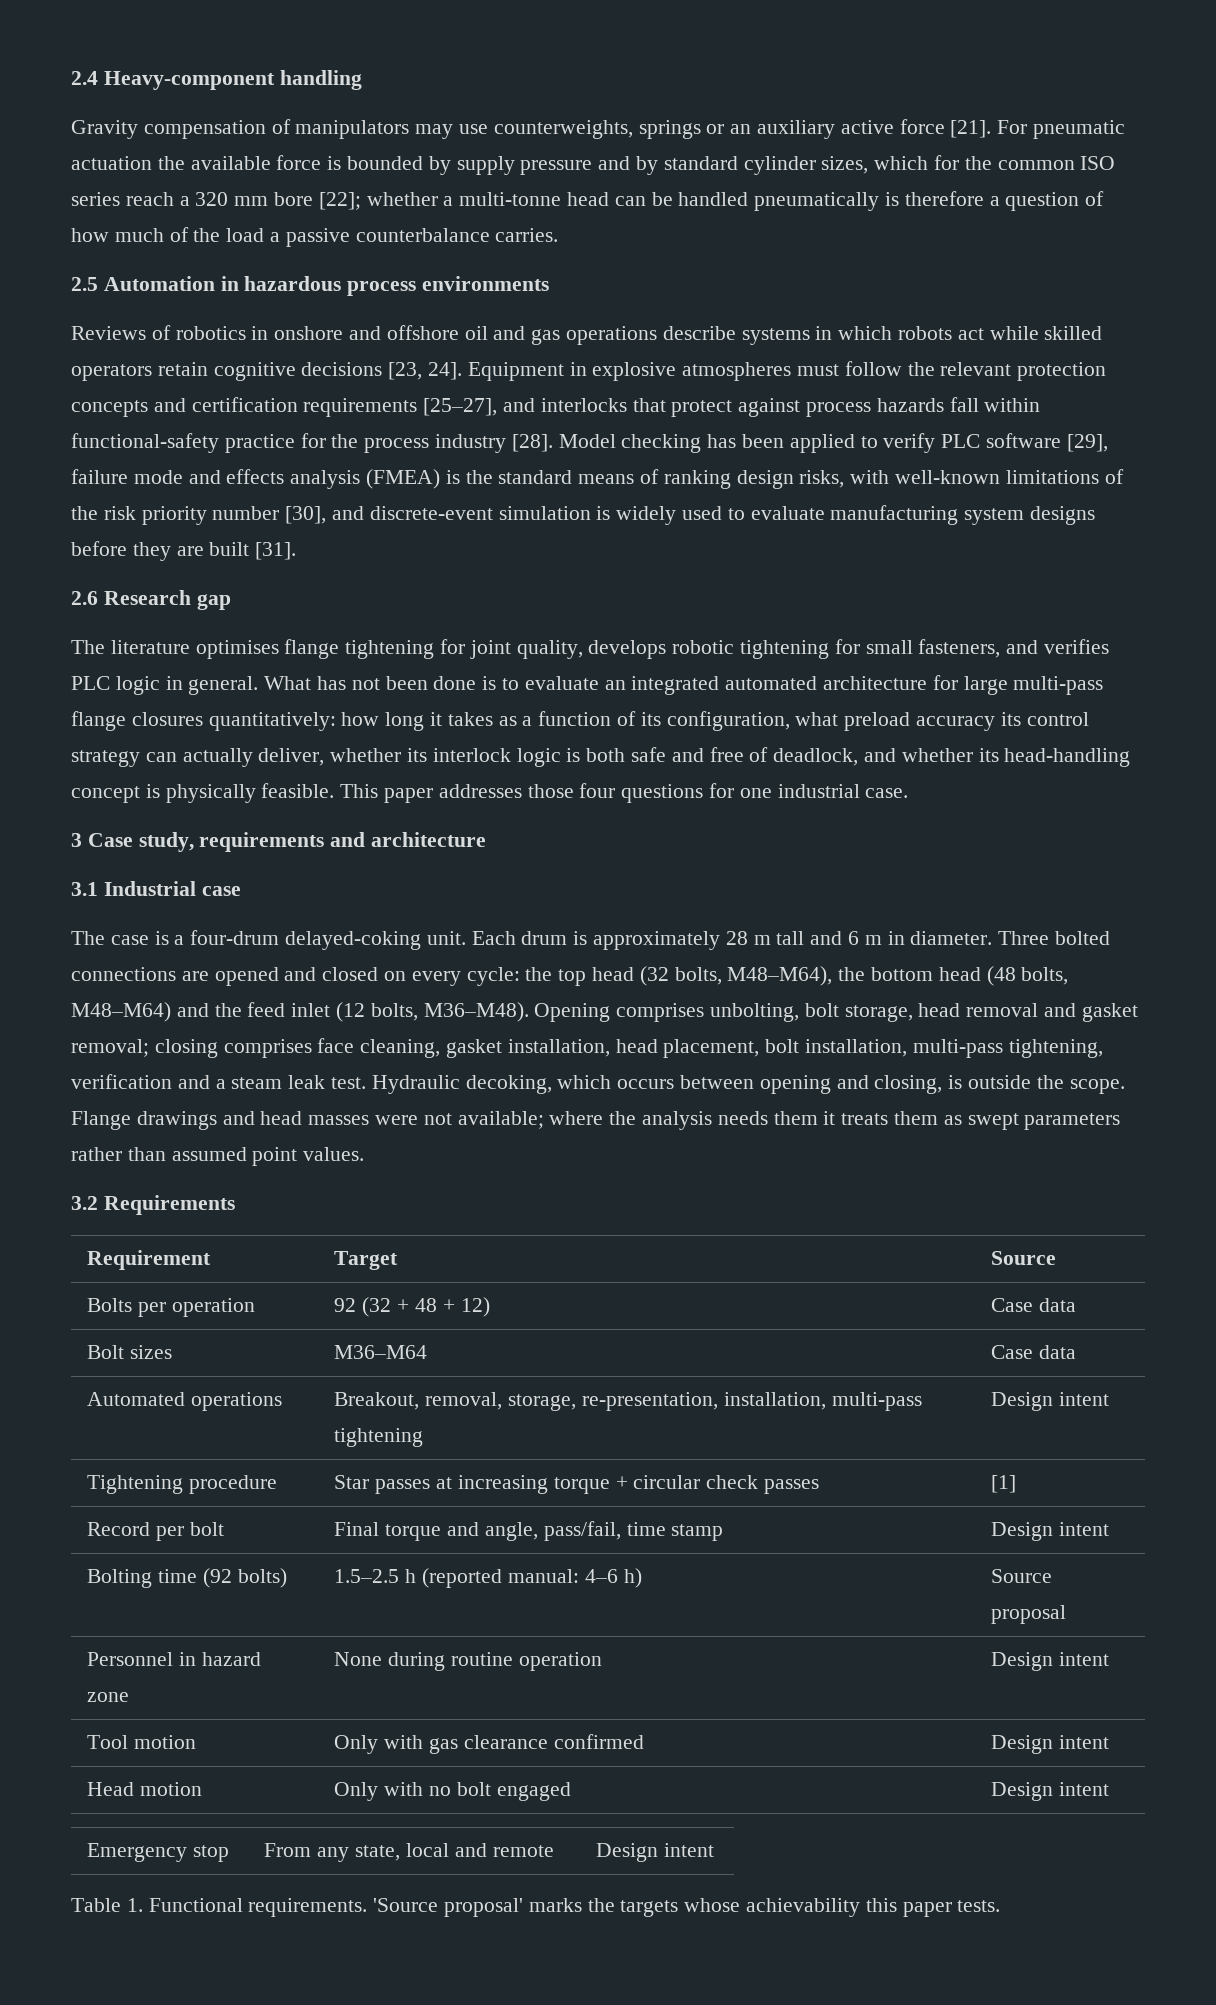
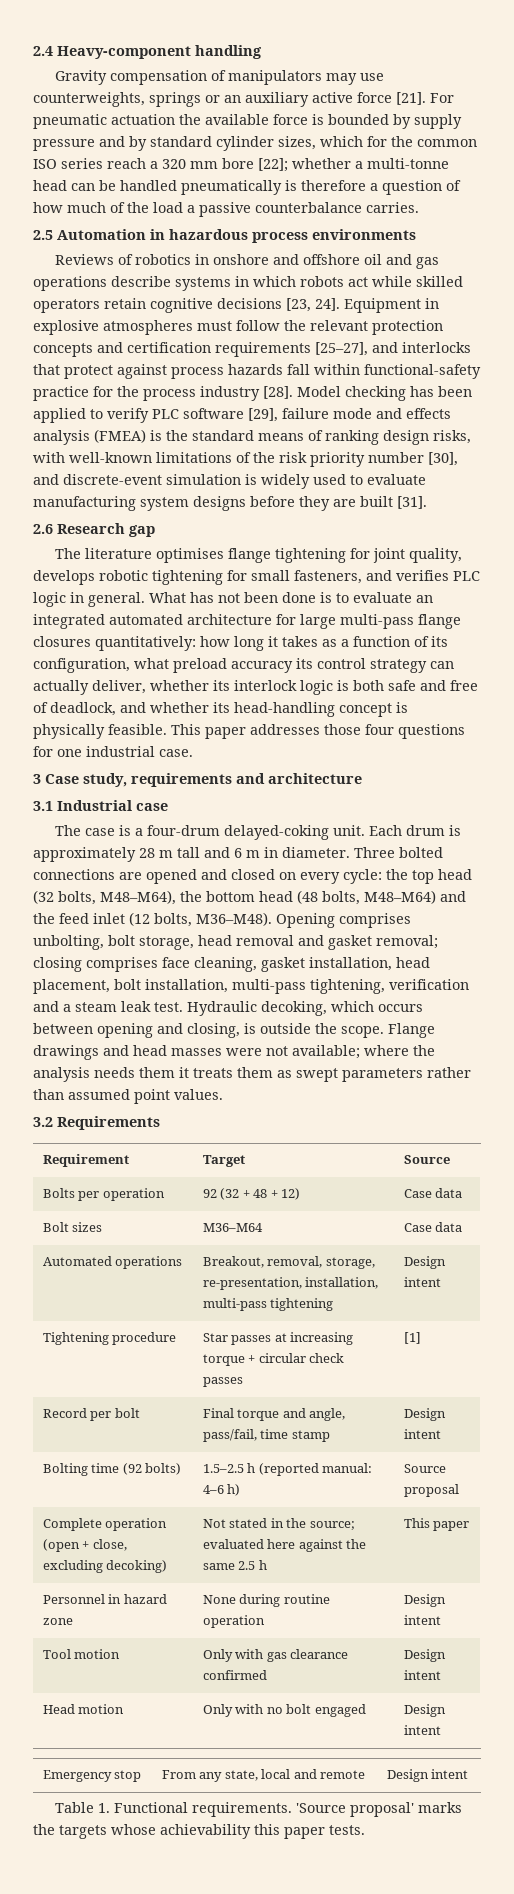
+ Complete operation (open + close, excluding decoking) | Not stated in the source; evaluated here against the same 2.5 h | This paper

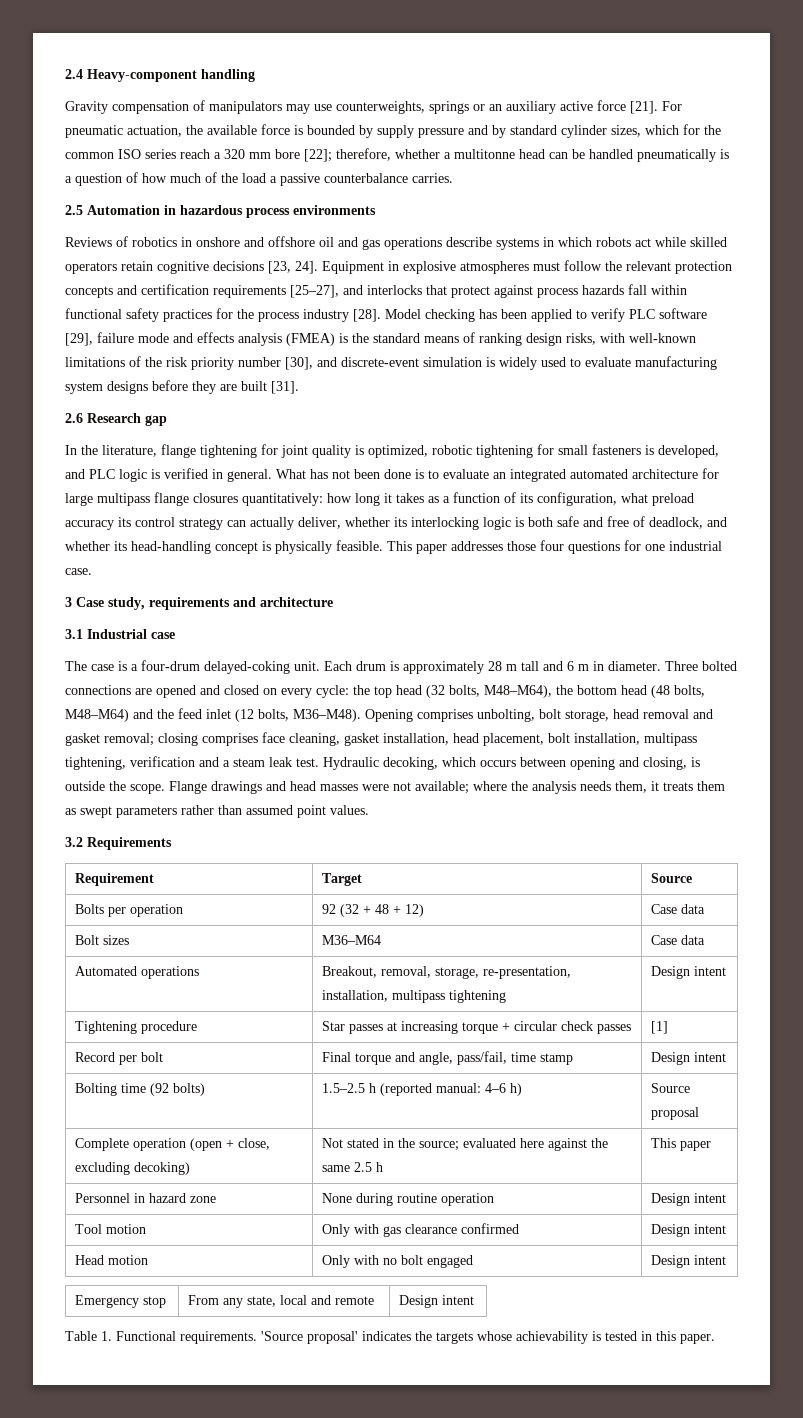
- For pneumatic actuation the available force is bounded by supply pressure and by standard cylinder sizes, which for the common ISO series reach a 320 mm bore [22]; whether a multi-tonne head can be handled pneumatically is therefore a question of how much of the load a passive counterbalance carries.
+ For pneumatic actuation, the available force is bounded by supply pressure and by standard cylinder sizes, which for the common ISO series reach a 320 mm bore [22]; therefore, whether a multitonne head can be handled pneumatically is a question of how much of the load a passive counterbalance carries.
- Equipment in explosive atmospheres must follow the relevant protection concepts and certification requirements [25–27], and interlocks that protect against process hazards fall within functional-safety practice for the process industry [28].
+ Equipment in explosive atmospheres must follow the relevant protection concepts and certification requirements [25–27], and interlocks that protect against process hazards fall within functional safety practices for the process industry [28].
- The literature optimises flange tightening for joint quality, develops robotic tightening for small fasteners, and verifies PLC logic in general.
+ In the literature, flange tightening for joint quality is optimized, robotic tightening for small fasteners is developed, and PLC logic is verified in general.
- What has not been done is to evaluate an integrated automated architecture for large multi-pass flange closures quantitatively: how long it takes as a function of its configuration, what preload accuracy its control strategy can actually deliver, whether its interlock logic is both safe and free of deadlock, and whether its head-handling concept is physically feasible.
+ What has not been done is to evaluate an integrated automated architecture for large multipass flange closures quantitatively: how long it takes as a function of its configuration, what preload accuracy its control strategy can actually deliver, whether its interlocking logic is both safe and free of deadlock, and whether its head-handling concept is physically feasible.
- Opening comprises unbolting, bolt storage, head removal and gasket removal; closing comprises face cleaning, gasket installation, head placement, bolt installation, multi-pass tightening, verification and a steam leak test.
+ Opening comprises unbolting, bolt storage, head removal and gasket removal; closing comprises face cleaning, gasket installation, head placement, bolt installation, multipass tightening, verification and a steam leak test.
- Flange drawings and head masses were not available; where the analysis needs them it treats them as swept parameters rather than assumed point values.
+ Flange drawings and head masses were not available; where the analysis needs them, it treats them as swept parameters rather than assumed point values.
- Automated operations | Breakout, removal, storage, re-presentation, installation, multi-pass tightening | Design intent
+ Automated operations | Breakout, removal, storage, re-presentation, installation, multipass tightening | Design intent
- 'Source proposal' marks the targets whose achievability this paper tests.
+ 'Source proposal' indicates the targets whose achievability is tested in this paper.

